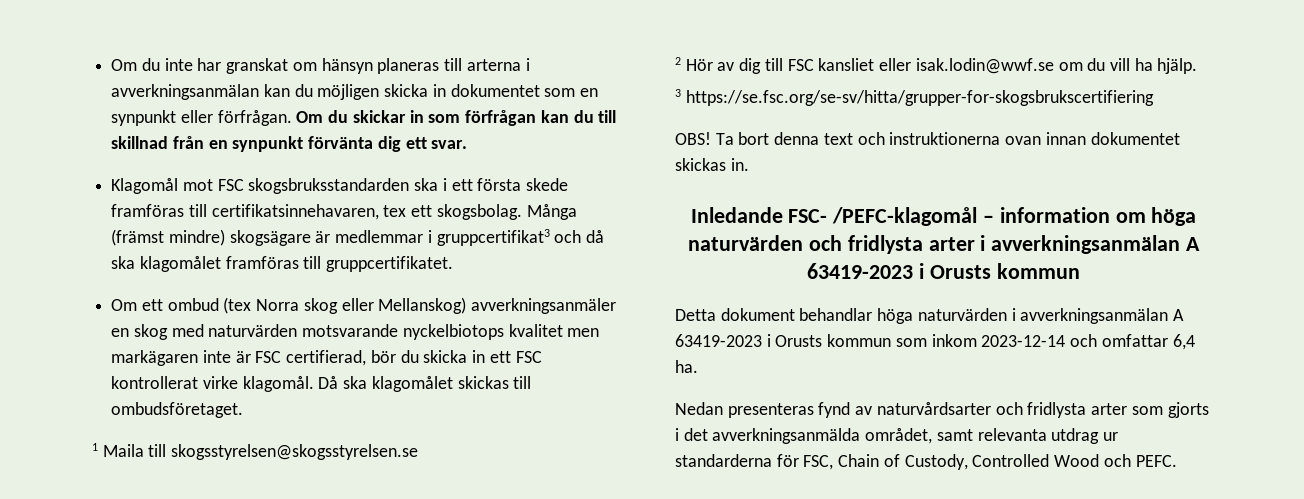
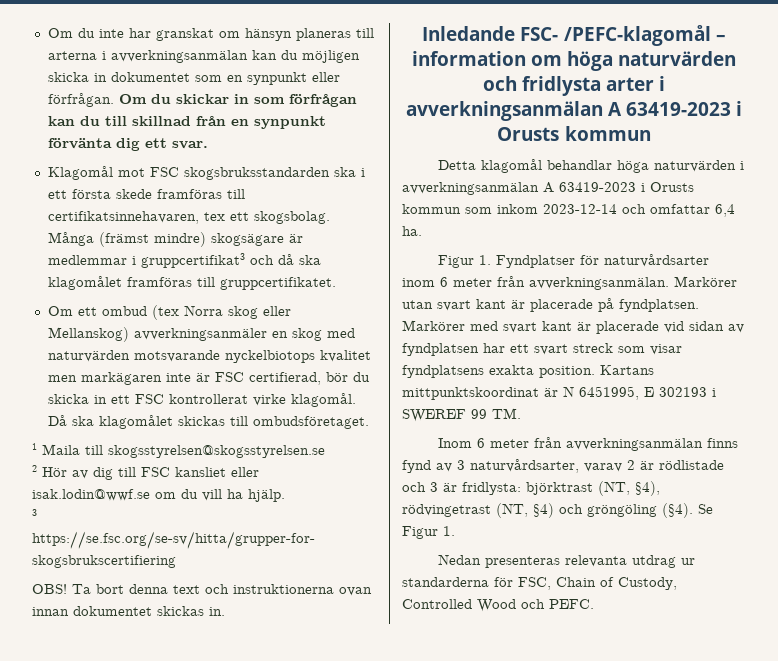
- Detta dokument behandlar höga naturvärden i avverkningsanmälan A 63419-2023 i Orusts kommun som inkom 2023-12-14 och omfattar 6,4 ha.
+ Detta klagomål behandlar höga naturvärden i avverkningsanmälan A 63419-2023 i Orusts kommun som inkom 2023-12-14 och omfattar 6,4 ha.
- Nedan presenteras fynd av naturvårdsarter och fridlysta arter som gjorts i det avverkningsanmälda området, samt relevanta utdrag ur standarderna för FSC, Chain of Custody, Controlled Wood och PEFC.
+ Figur 1. Fyndplatser för naturvårdsarter inom 6 meter från avverkningsanmälan. Markörer utan svart kant är placerade på fyndplatsen. Markörer med svart kant är placerade vid sidan av fyndplatsen har ett svart streck som visar fyndplatsens exakta position. Kartans mittpunktskoordinat är N 6451995, E 302193 i SWEREF 99 TM.
+ Inom 6 meter från avverkningsanmälan finns fynd av 3 naturvårdsarter, varav 2 är rödlistade och 3 är fridlysta: björktrast (NT, §4), rödvingetrast (NT, §4) och gröngöling (§4). Se Figur 1.
+ Nedan presenteras relevanta utdrag ur standarderna för FSC, Chain of Custody, Controlled Wood och PEFC.

